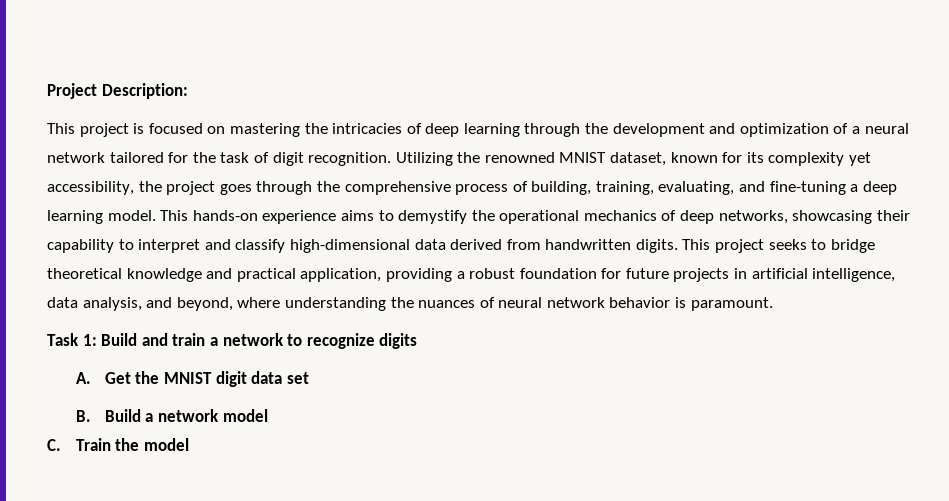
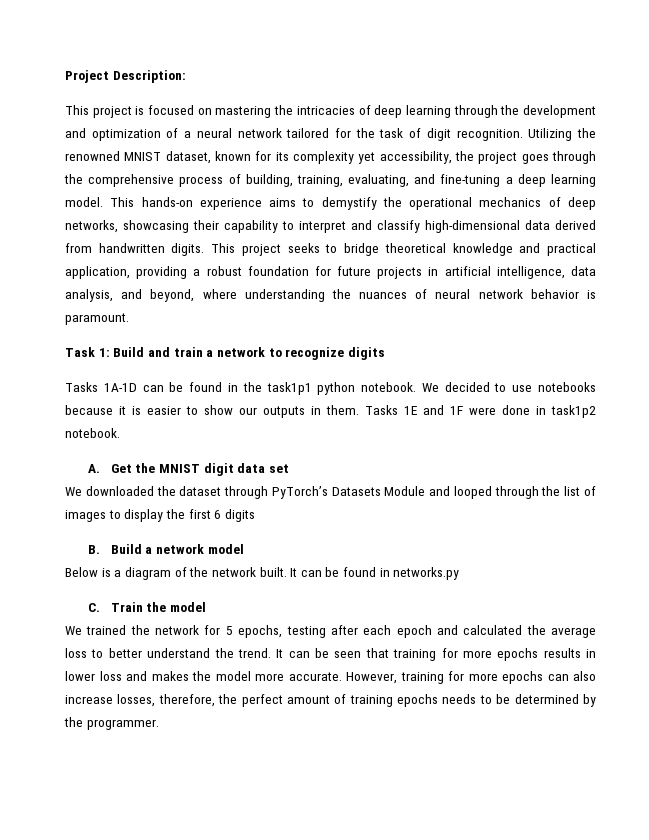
+ Tasks 1A-1D can be found in the task1p1 python notebook. We decided to use notebooks because it is easier to show our outputs in them. Tasks 1E and 1F were done in task1p2 notebook.
+ We downloaded the dataset through PyTorch’s Datasets Module and looped through the list of images to display the first 6 digits
+ Below is a diagram of the network built. It can be found in networks.py
  C. Train the model
+ We trained the network for 5 epochs, testing after each epoch and calculated the average loss to better understand the trend. It can be seen that training for more epochs results in lower loss and makes the model more accurate. However, training for more epochs can also increase losses, therefore, the perfect amount of training epochs needs to be determined by the programmer.

